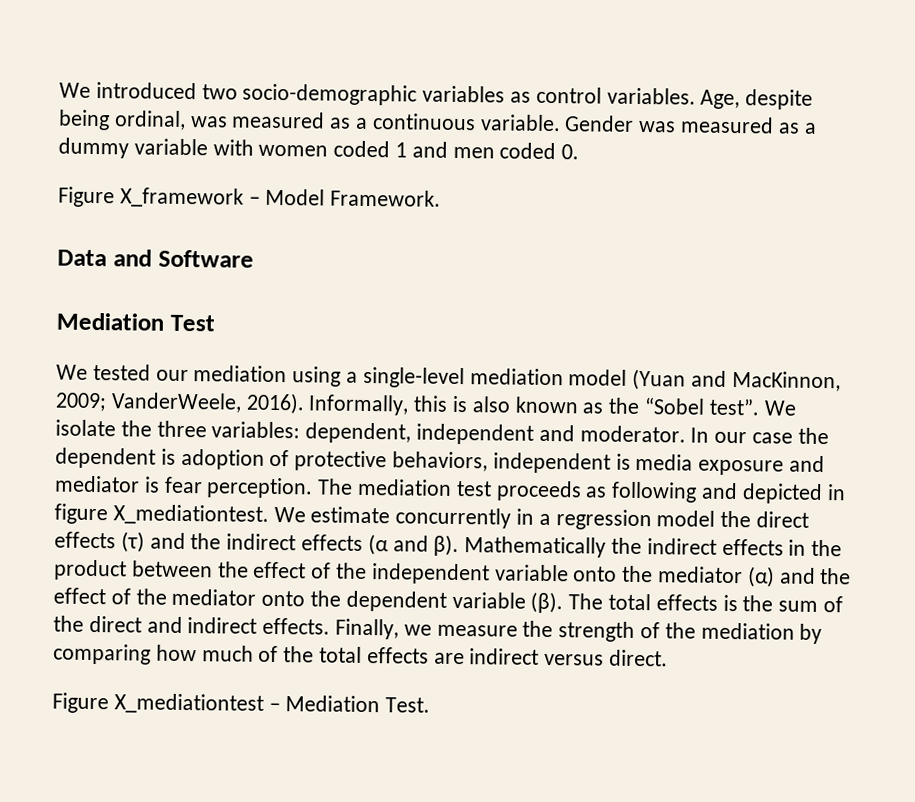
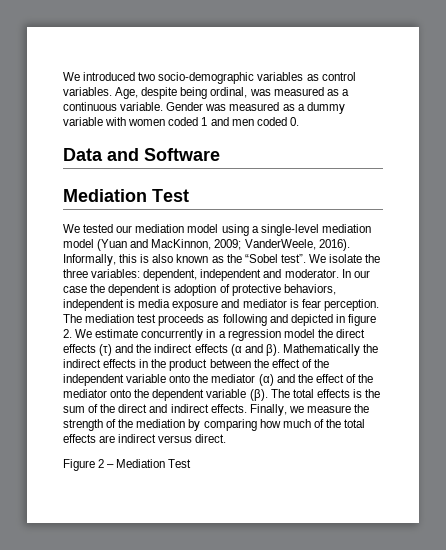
- Figure X_framework – Model Framework.
- We tested our mediation using a single-level mediation model (Yuan and MacKinnon, 2009; VanderWeele, 2016).
+ We tested our mediation model using a single-level mediation model (Yuan and MacKinnon, 2009; VanderWeele, 2016).
- The mediation test proceeds as following and depicted in figure X_mediationtest. We estimate concurrently in a regression model the direct effects (τ) and the indirect effects (α and β).
+ The mediation test proceeds as following and depicted in figure 2. We estimate concurrently in a regression model the direct effects (τ) and the indirect effects (α and β).
- Figure X_mediationtest – Mediation Test.
+ Figure 2 – Mediation Test

